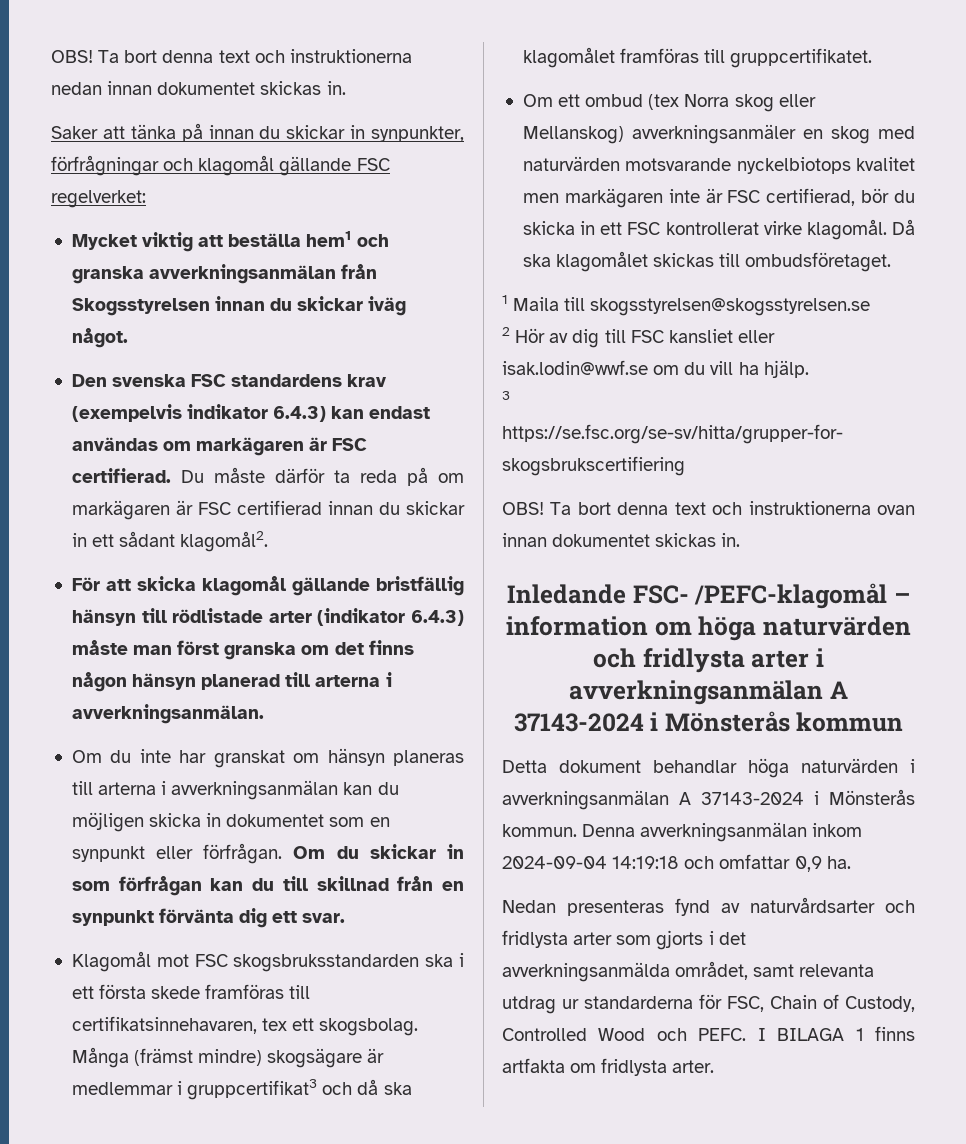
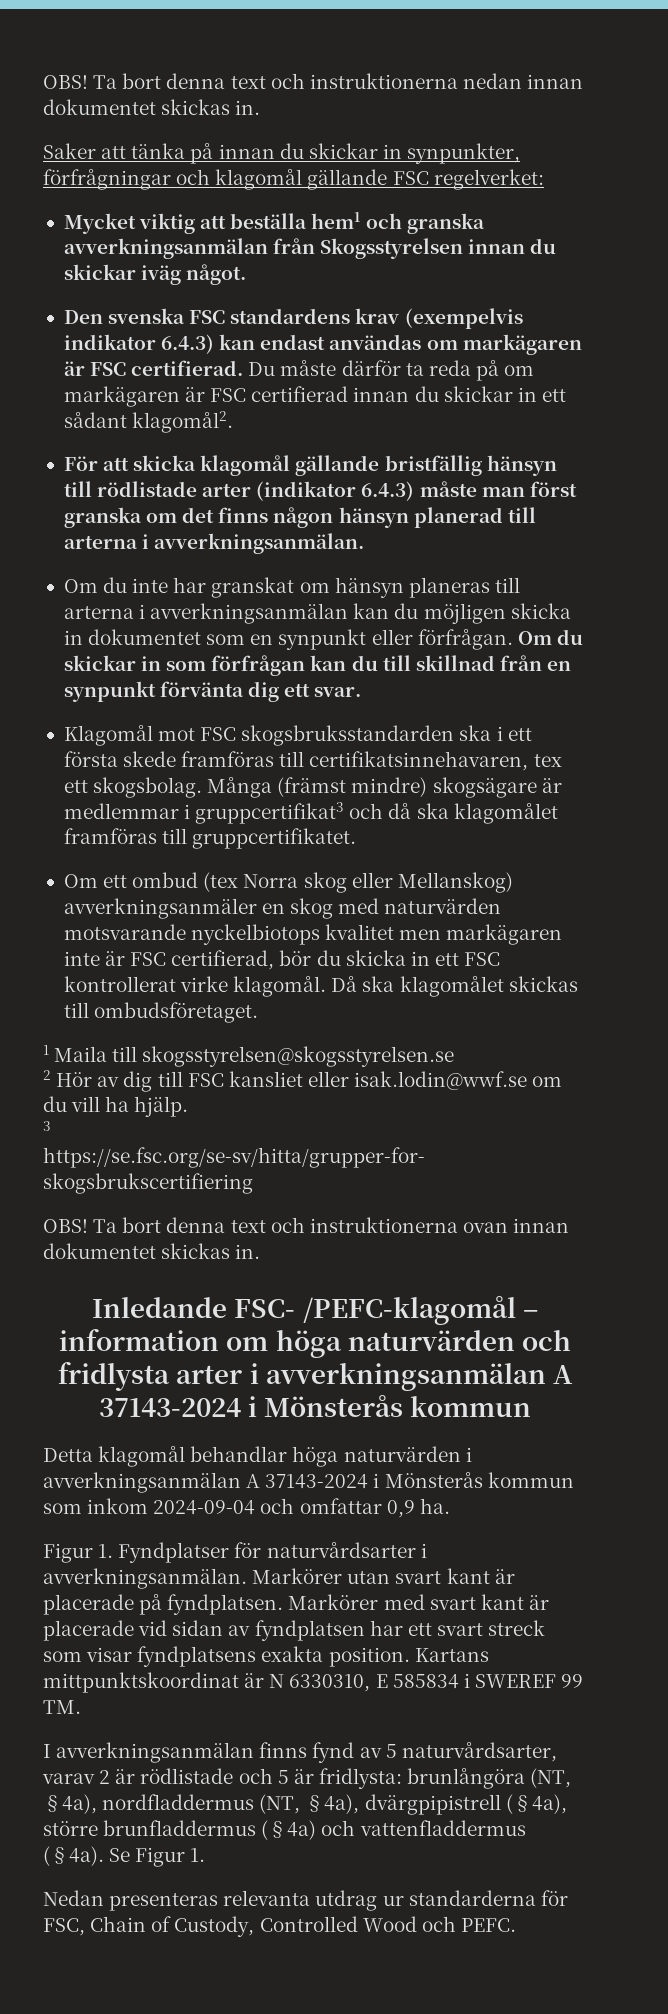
- Detta dokument behandlar höga naturvärden i avverkningsanmälan A 37143-2024 i Mönsterås kommun. Denna avverkningsanmälan inkom 2024-09-04 14:19:18 och omfattar 0,9 ha.
+ Detta klagomål behandlar höga naturvärden i avverkningsanmälan A 37143-2024 i Mönsterås kommun som inkom 2024-09-04 och omfattar 0,9 ha.
- Nedan presenteras fynd av naturvårdsarter och fridlysta arter som gjorts i det avverkningsanmälda området, samt relevanta utdrag ur standarderna för FSC, Chain of Custody, Controlled Wood och PEFC. I BILAGA 1 finns artfakta om fridlysta arter.
+ Figur 1. Fyndplatser för naturvårdsarter i avverkningsanmälan. Markörer utan svart kant är placerade på fyndplatsen. Markörer med svart kant är placerade vid sidan av fyndplatsen har ett svart streck som visar fyndplatsens exakta position. Kartans mittpunktskoordinat är N 6330310, E 585834 i SWEREF 99 TM.
+ I avverkningsanmälan finns fynd av 5 naturvårdsarter, varav 2 är rödlistade och 5 är fridlysta: brunlångöra (NT, §4a), nordfladdermus (NT, §4a), dvärgpipistrell (§4a), större brunfladdermus (§4a) och vattenfladdermus (§4a). Se Figur 1.
+ Nedan presenteras relevanta utdrag ur standarderna för FSC, Chain of Custody, Controlled Wood och PEFC.

